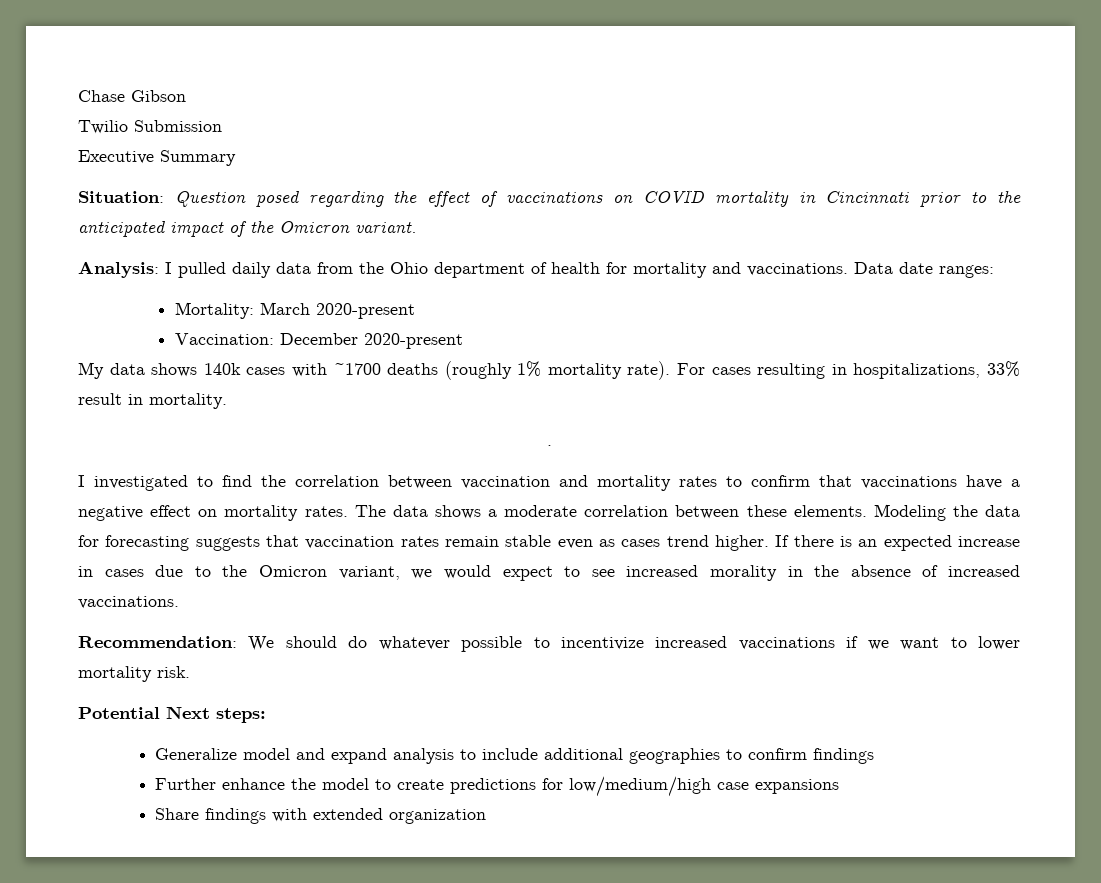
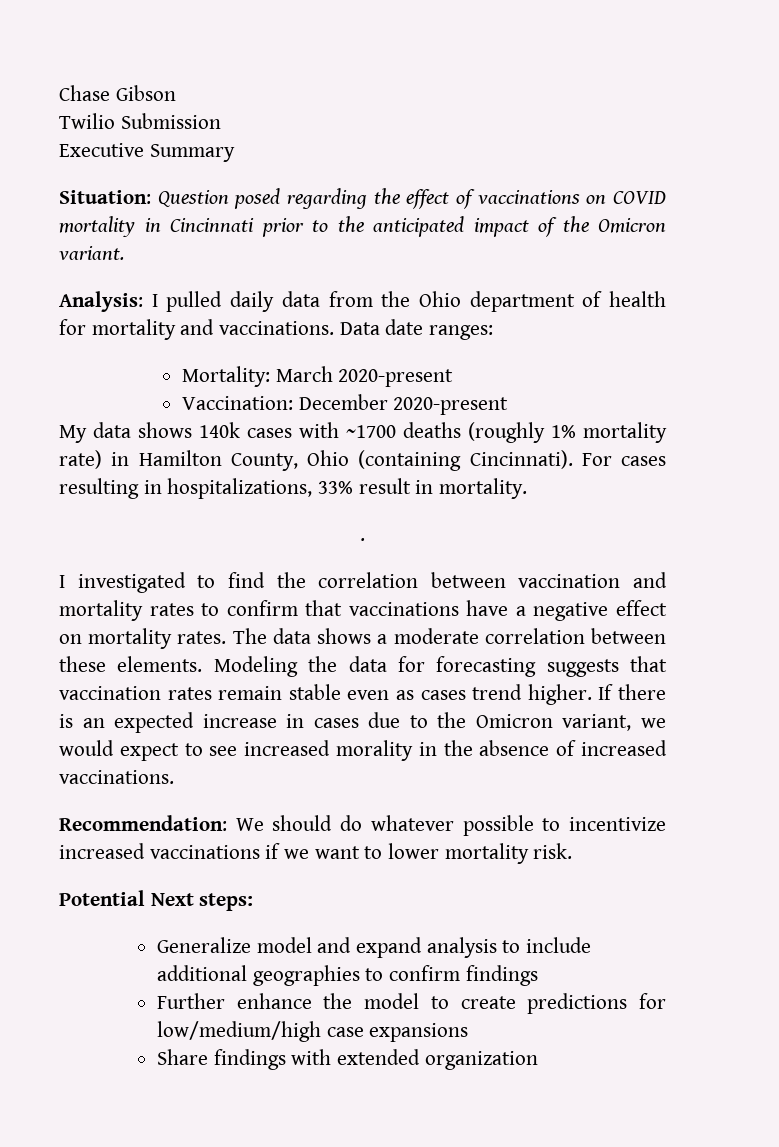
- My data shows 140k cases with ~1700 deaths (roughly 1% mortality rate).
+ My data shows 140k cases with ~1700 deaths (roughly 1% mortality rate) in Hamilton County, Ohio (containing Cincinnati).

